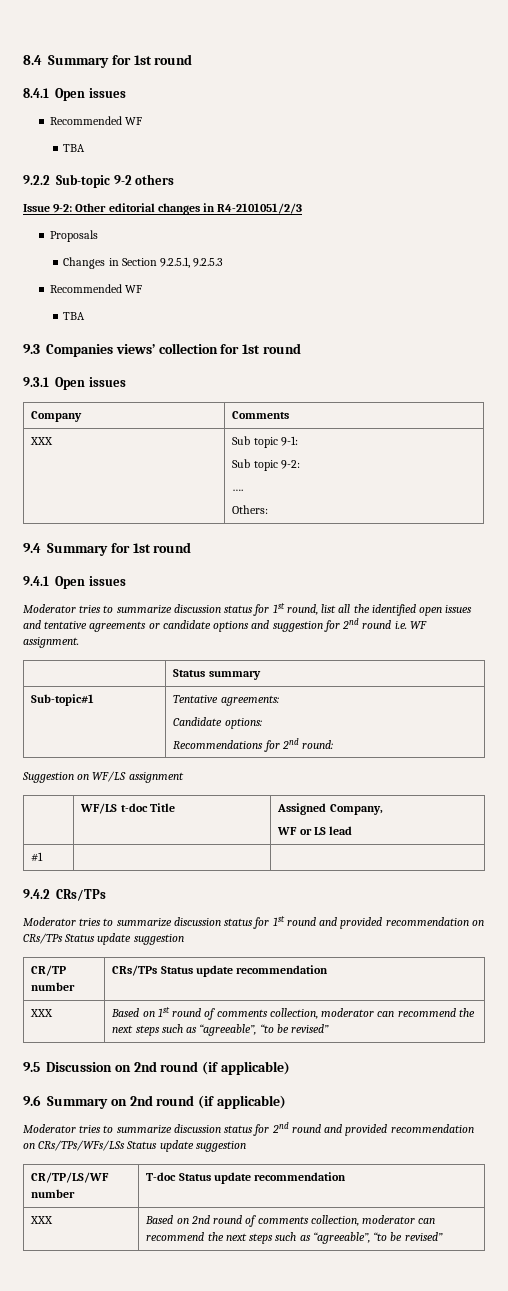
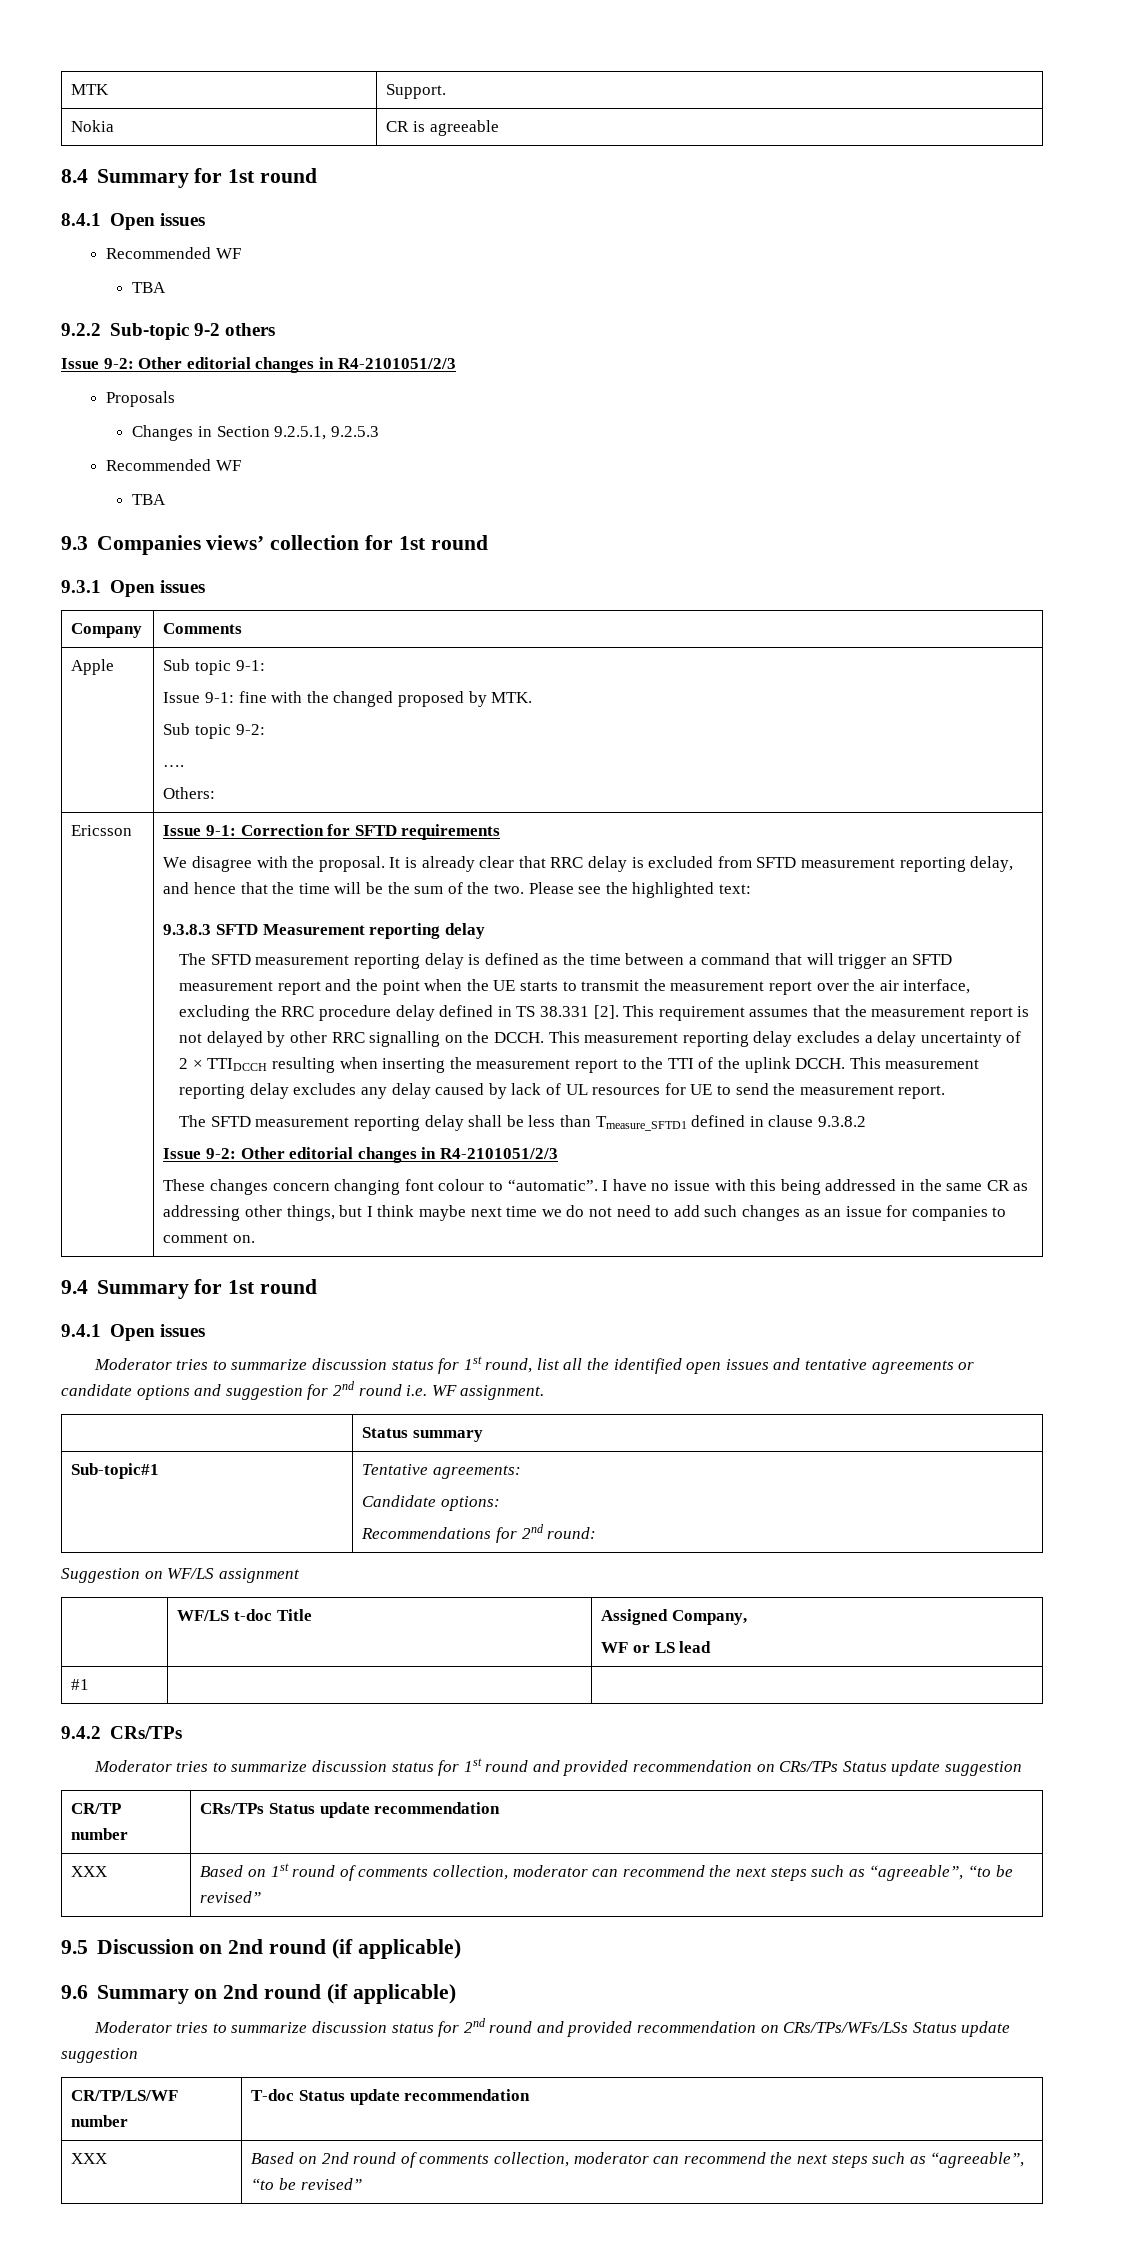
+ MTK | Support.
+ Nokia | CR is agreeable
- XXX | Sub topic 9-1:
+ Apple | Sub topic 9-1:
+ Issue 9-1: fine with the changed proposed by MTK.
+ Ericsson | Issue 9-1: Correction for SFTD requirements
+ We disagree with the proposal. It is already clear that RRC delay is excluded from SFTD measurement reporting delay, and hence that the time will be the sum of the two. Please see the highlighted text:
+ 9.3.8.3 SFTD Measurement reporting delay
+ The SFTD measurement reporting delay is defined as the time between a command that will trigger an SFTD measurement report and the point when the UE starts to transmit the measurement report over the air interface, excluding the RRC procedure delay defined in TS 38.331 [2]. This requirement assumes that the measurement report is not delayed by other RRC signalling on the DCCH. This measurement reporting delay excludes a delay uncertainty of 2 × TTIDCCH resulting when inserting the measurement report to the TTI of the uplink DCCH. This measurement reporting delay excludes any delay caused by lack of UL resources for UE to send the measurement report.
+ The SFTD measurement reporting delay shall be less than Tmeasure_SFTD1 defined in clause 9.3.8.2
+ Issue 9-2: Other editorial changes in R4-2101051/2/3
+ These changes concern changing font colour to “automatic”. I have no issue with this being addressed in the same CR as addressing other things, but I think maybe next time we do not need to add such changes as an issue for companies to comment on.

